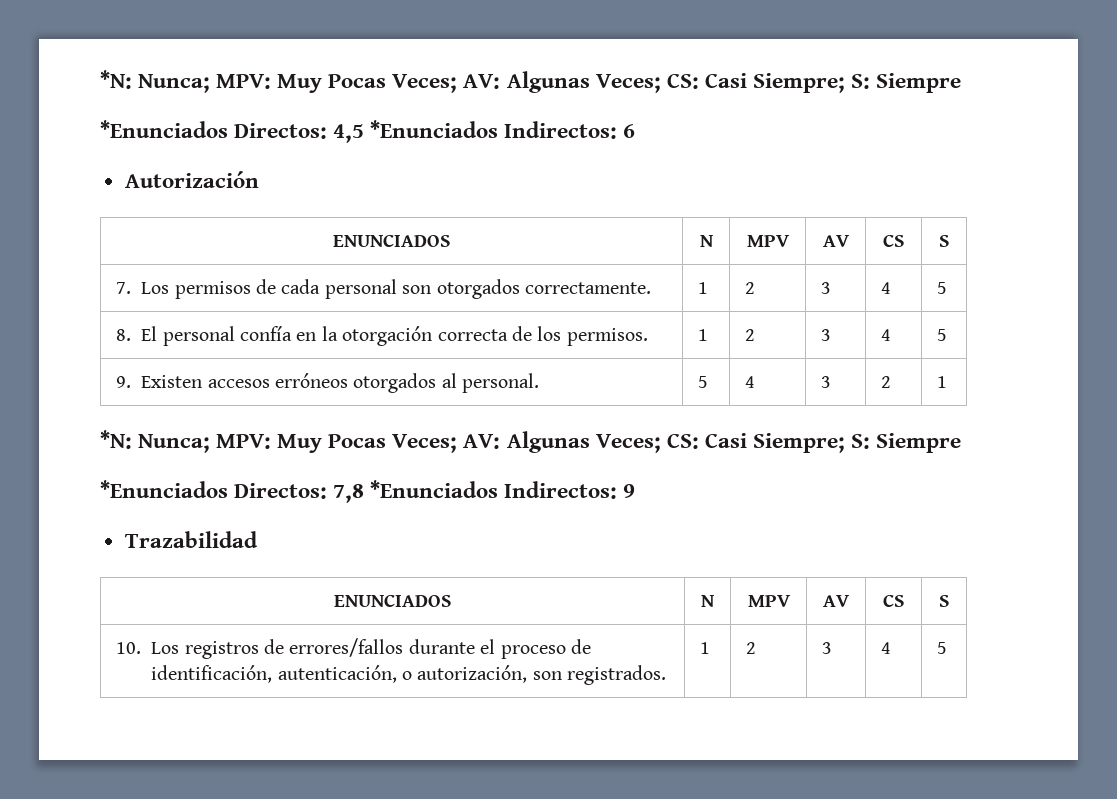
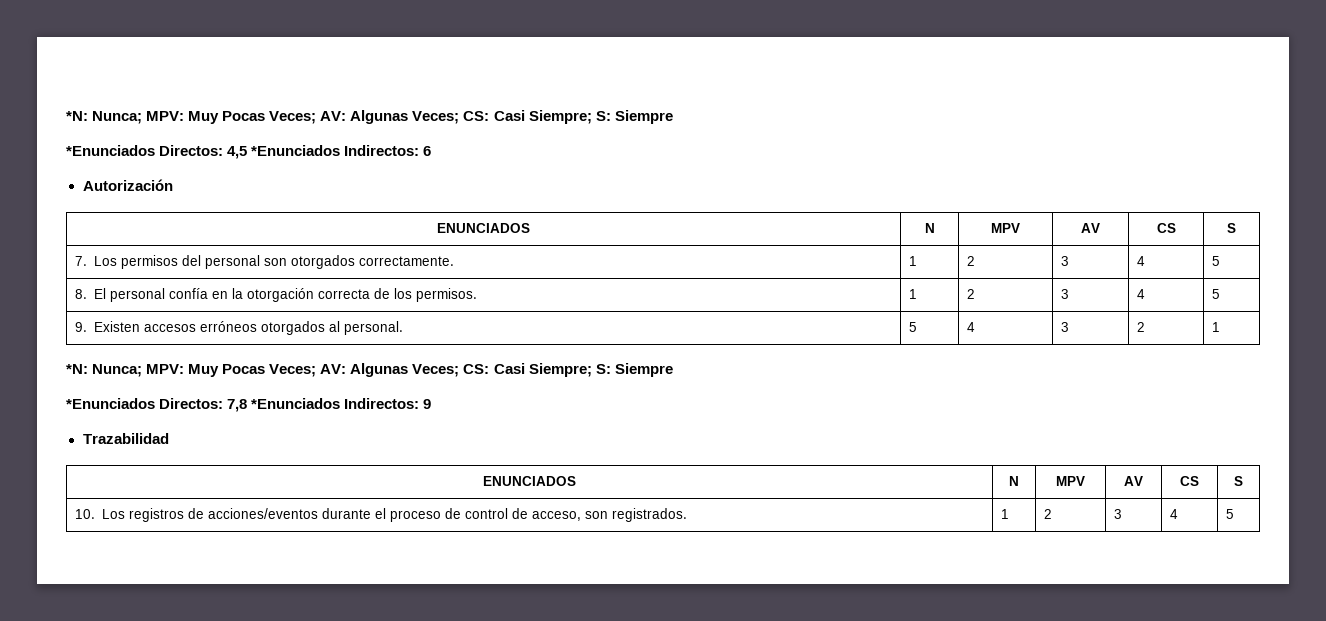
- 7. Los permisos de cada personal son otorgados correctamente. | 1 | 2 | 3 | 4 | 5
+ 7. Los permisos del personal son otorgados correctamente. | 1 | 2 | 3 | 4 | 5
- 10. Los registros de errores/fallos durante el proceso de identificación, autenticación, o autorización, son registrados. | 1 | 2 | 3 | 4 | 5
+ 10. Los registros de acciones/eventos durante el proceso de control de acceso, son registrados. | 1 | 2 | 3 | 4 | 5

